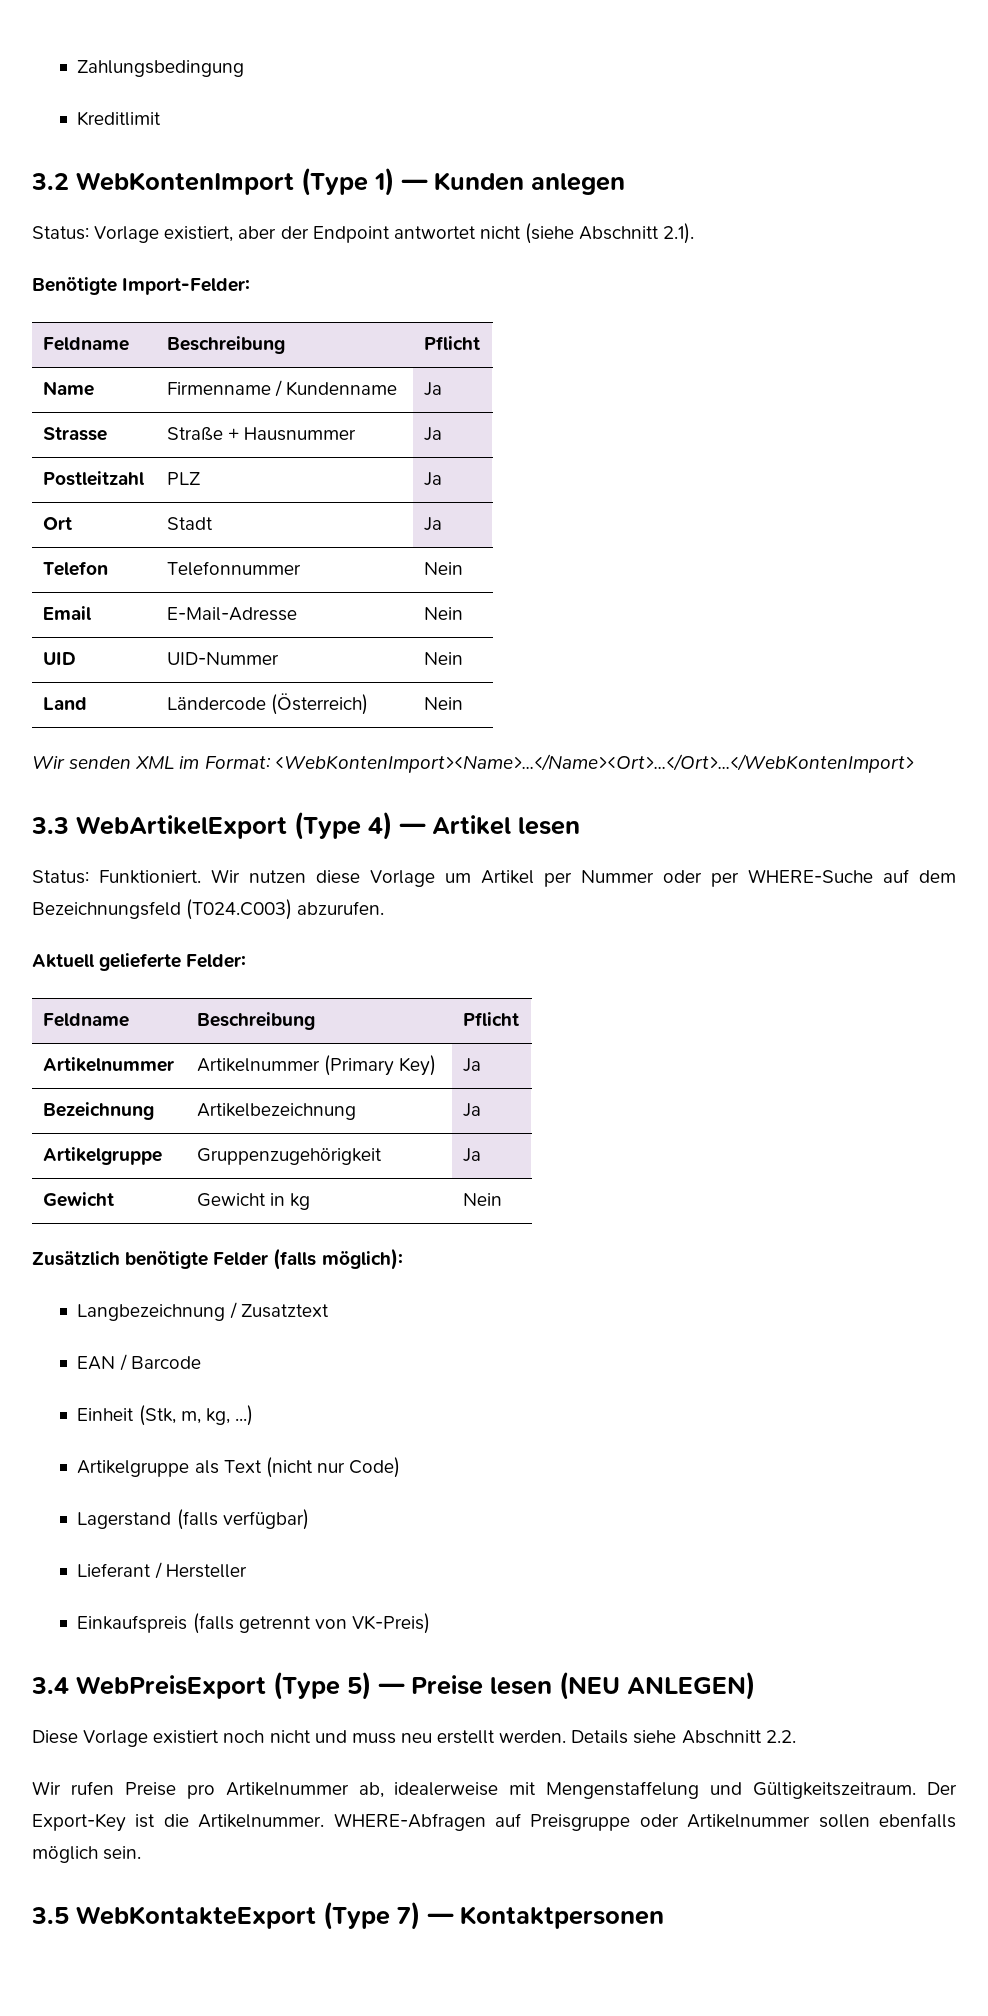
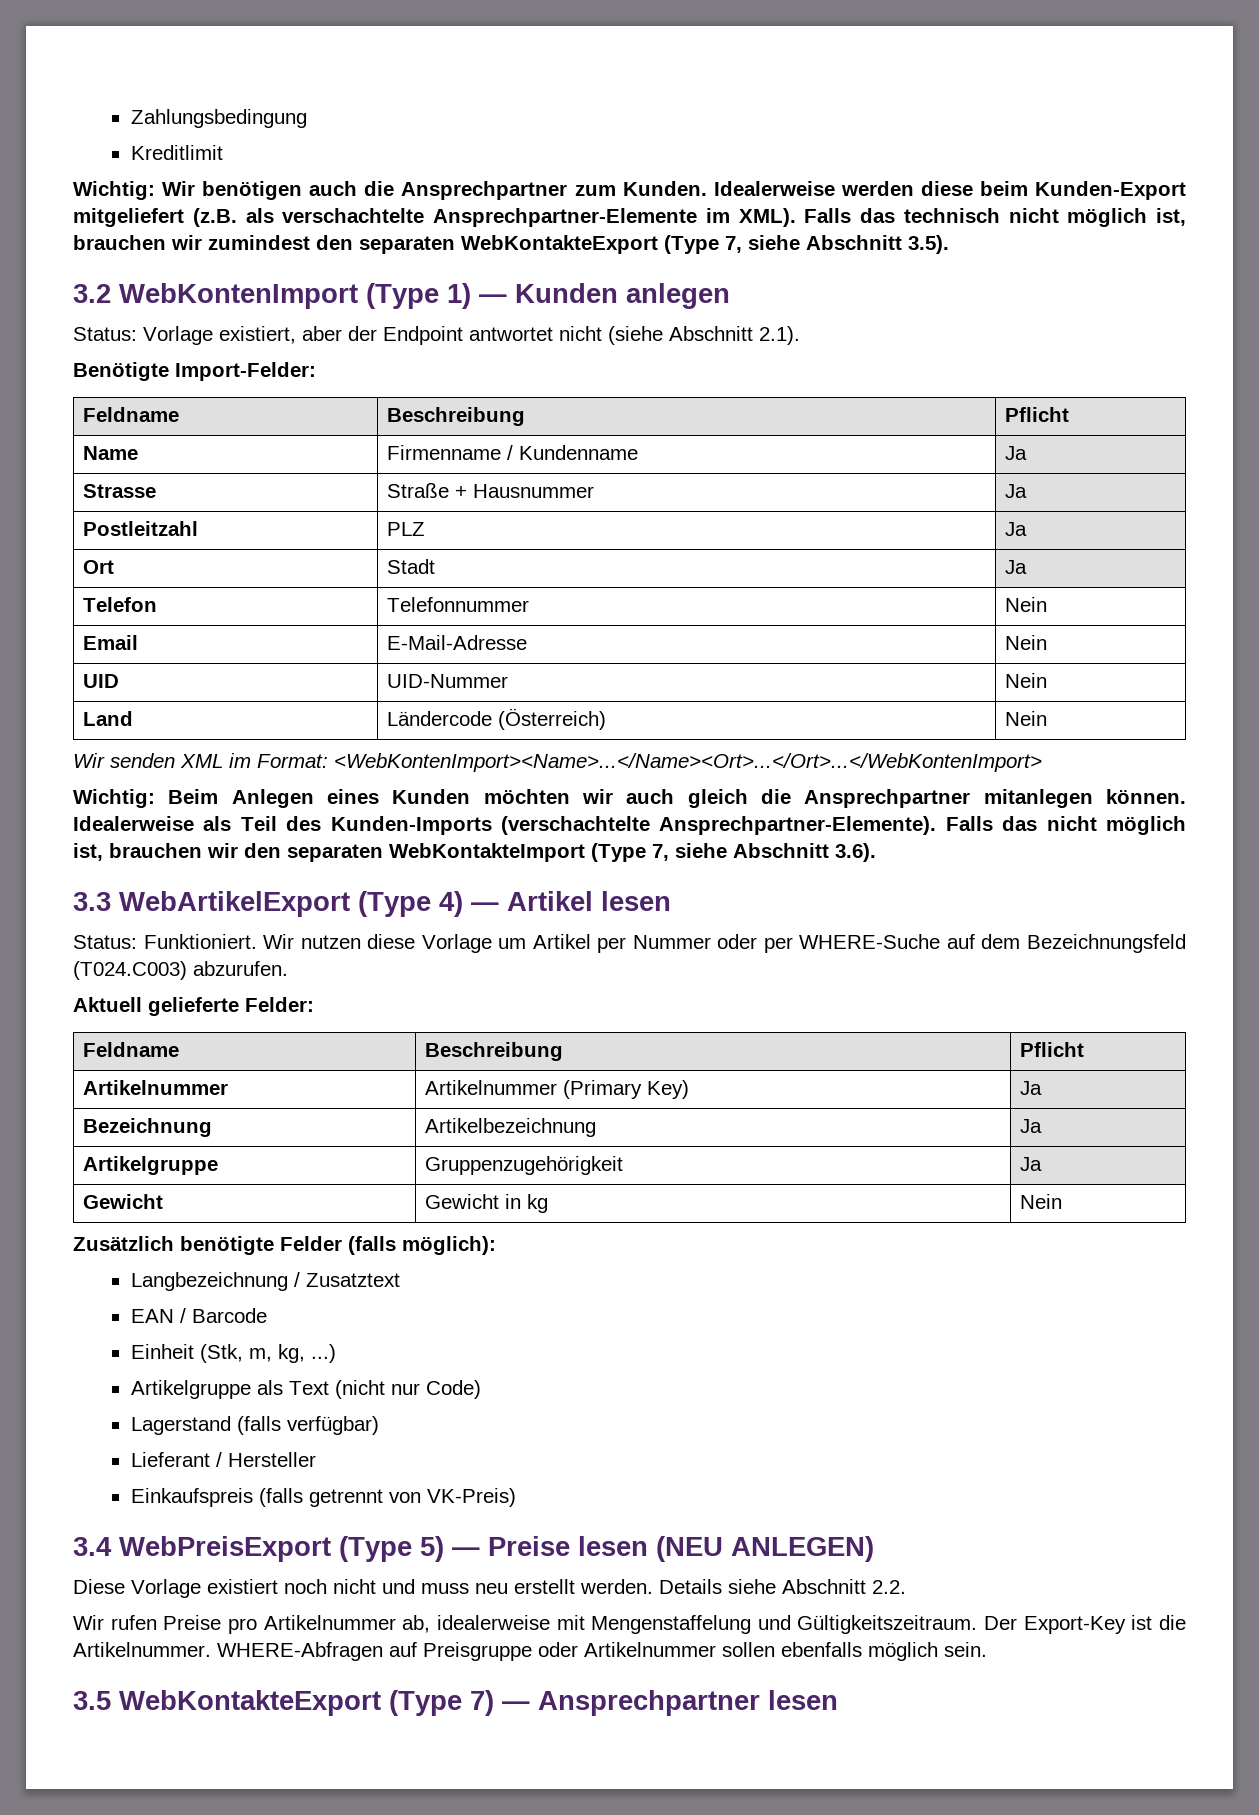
+ Wichtig: Wir benötigen auch die Ansprechpartner zum Kunden. Idealerweise werden diese beim Kunden-Export mitgeliefert (z.B. als verschachtelte Ansprechpartner-Elemente im XML). Falls das technisch nicht möglich ist, brauchen wir zumindest den separaten WebKontakteExport (Type 7, siehe Abschnitt 3.5).
+ Wichtig: Beim Anlegen eines Kunden möchten wir auch gleich die Ansprechpartner mitanlegen können. Idealerweise als Teil des Kunden-Imports (verschachtelte Ansprechpartner-Elemente). Falls das nicht möglich ist, brauchen wir den separaten WebKontakteImport (Type 7, siehe Abschnitt 3.6).
- 3.5 WebKontakteExport (Type 7) — Kontaktpersonen
+ 3.5 WebKontakteExport (Type 7) — Ansprechpartner lesen

